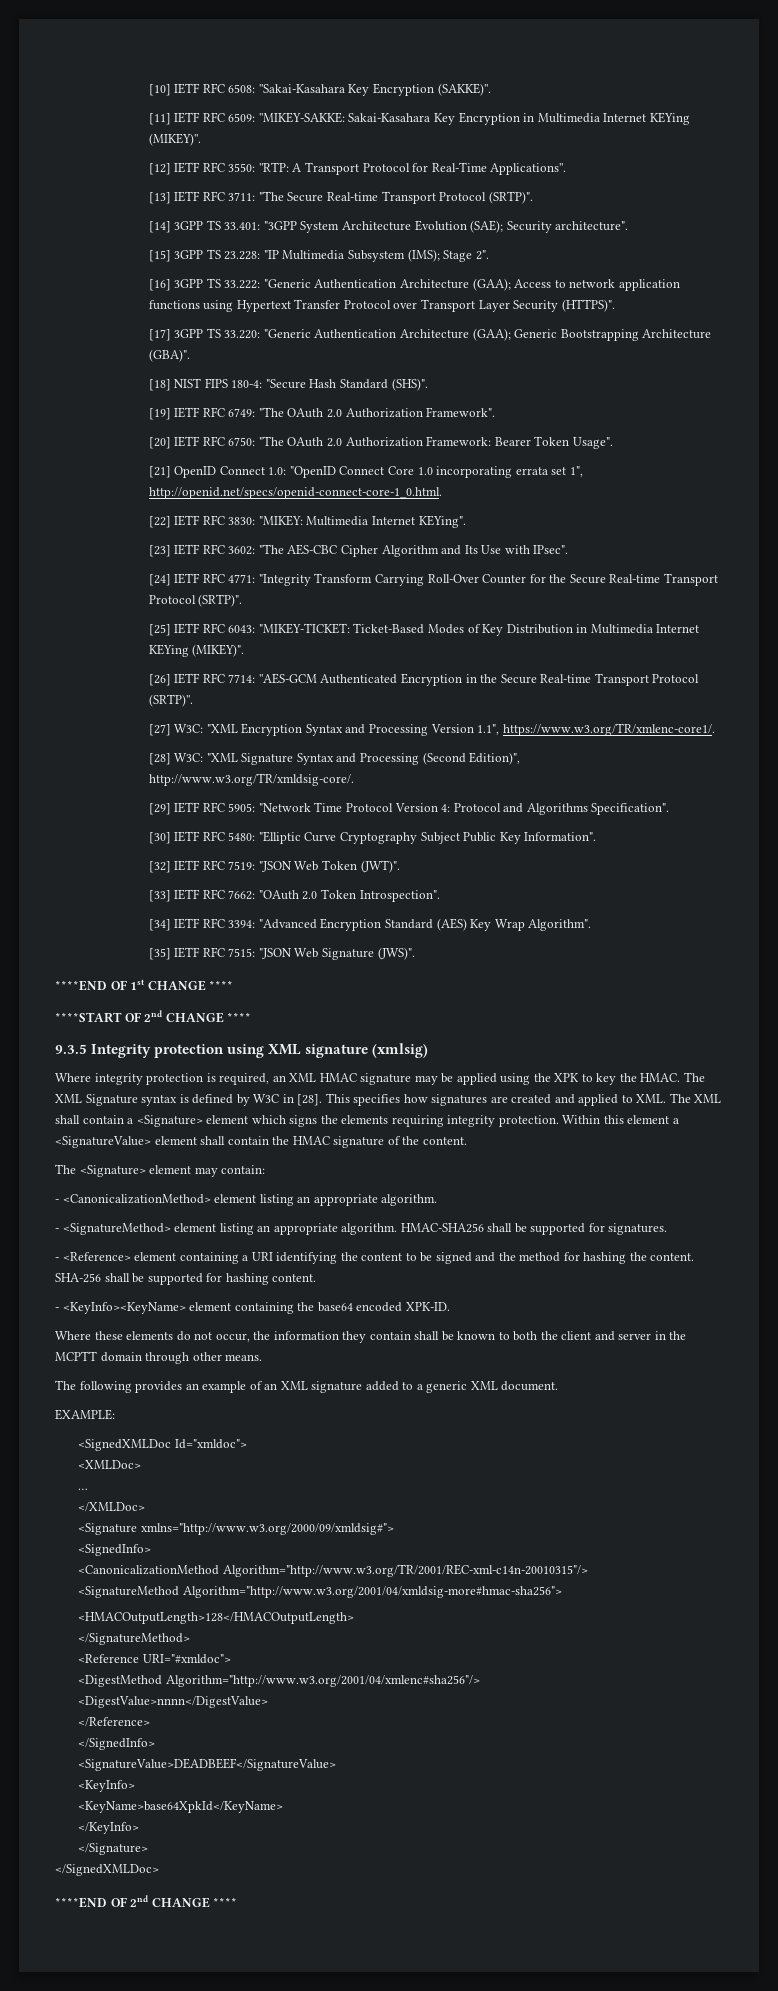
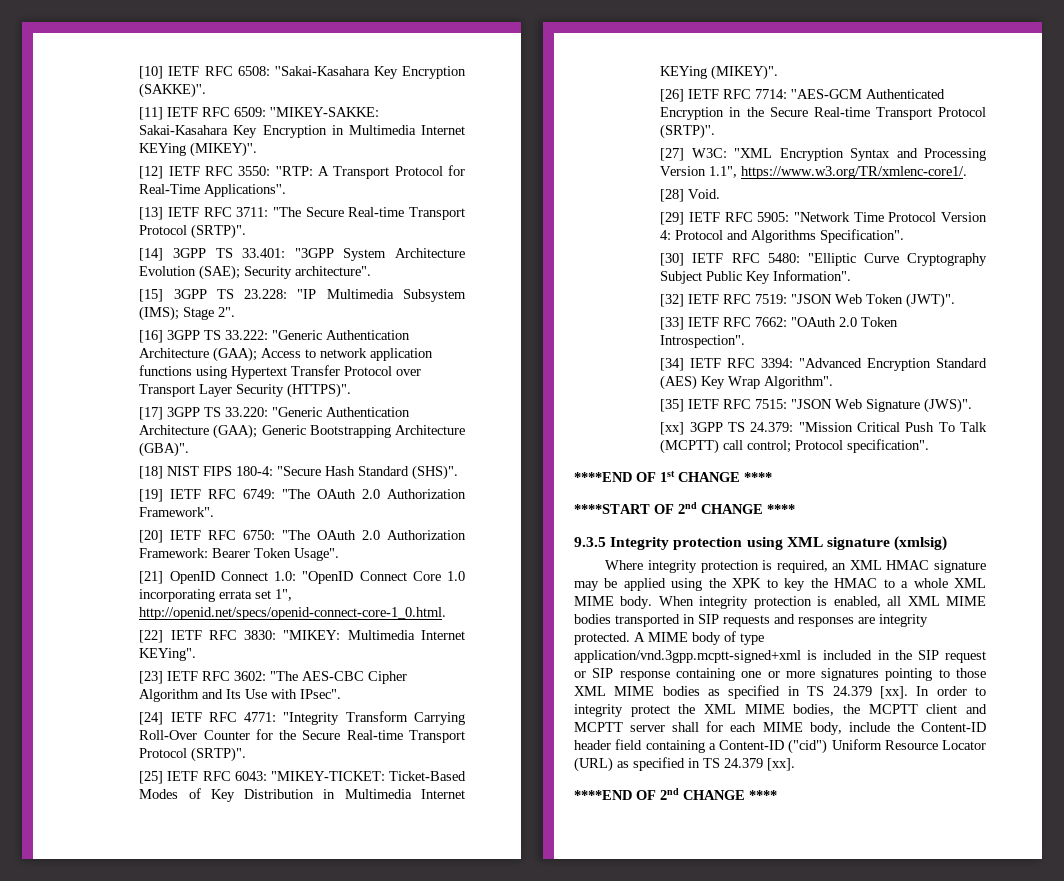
- [28] W3C: "XML Signature Syntax and Processing (Second Edition)", http://www.w3.org/TR/xmldsig-core/.
+ [28] Void.
+ [xx] 3GPP TS 24.379: "Mission Critical Push To Talk (MCPTT) call control; Protocol specification".
- Where integrity protection is required, an XML HMAC signature may be applied using the XPK to key the HMAC. The XML Signature syntax is defined by W3C in [28]. This specifies how signatures are created and applied to XML. The XML shall contain a <Signature> element which signs the elements requiring integrity protection. Within this element a <SignatureValue> element shall contain the HMAC signature of the content.
- The <Signature> element may contain:
- - <CanonicalizationMethod> element listing an appropriate algorithm.
- - <SignatureMethod> element listing an appropriate algorithm. HMAC-SHA256 shall be supported for signatures.
- - <Reference> element containing a URI identifying the content to be signed and the method for hashing the content. SHA-256 shall be supported for hashing content.
- - <KeyInfo><KeyName> element containing the base64 encoded XPK-ID.
- Where these elements do not occur, the information they contain shall be known to both the client and server in the MCPTT domain through other means.
- The following provides an example of an XML signature added to a generic XML document.
- EXAMPLE:
- <SignedXMLDoc Id="xmldoc">
- <XMLDoc>
- …
- </XMLDoc>
- <Signature xmlns="http://www.w3.org/2000/09/xmldsig#">
- <SignedInfo>
- <CanonicalizationMethod Algorithm="http://www.w3.org/TR/2001/REC-xml-c14n-20010315"/>
- <SignatureMethod Algorithm="http://www.w3.org/2001/04/xmldsig-more#hmac-sha256">
- <HMACOutputLength>128</HMACOutputLength>
- </SignatureMethod>
- <Reference URI="#xmldoc">
- <DigestMethod Algorithm="http://www.w3.org/2001/04/xmlenc#sha256"/>
- <DigestValue>nnnn</DigestValue>
- </Reference>
- </SignedInfo>
- <SignatureValue>DEADBEEF</SignatureValue>
- <KeyInfo>
- <KeyName>base64XpkId</KeyName>
- </KeyInfo>
- </Signature>
- </SignedXMLDoc>
+ Where integrity protection is required, an XML HMAC signature may be applied using the XPK to key the HMAC to a whole XML MIME body. When integrity protection is enabled, all XML MIME bodies transported in SIP requests and responses are integrity protected. A MIME body of type application/vnd.3gpp.mcptt-signed+xml is included in the SIP request or SIP response containing one or more signatures pointing to those XML MIME bodies as specified in TS 24.379 [xx]. In order to integrity protect the XML MIME bodies, the MCPTT client and MCPTT server shall for each MIME body, include the Content-ID header field containing a Content-ID ("cid") Uniform Resource Locator (URL) as specified in TS 24.379 [xx].

